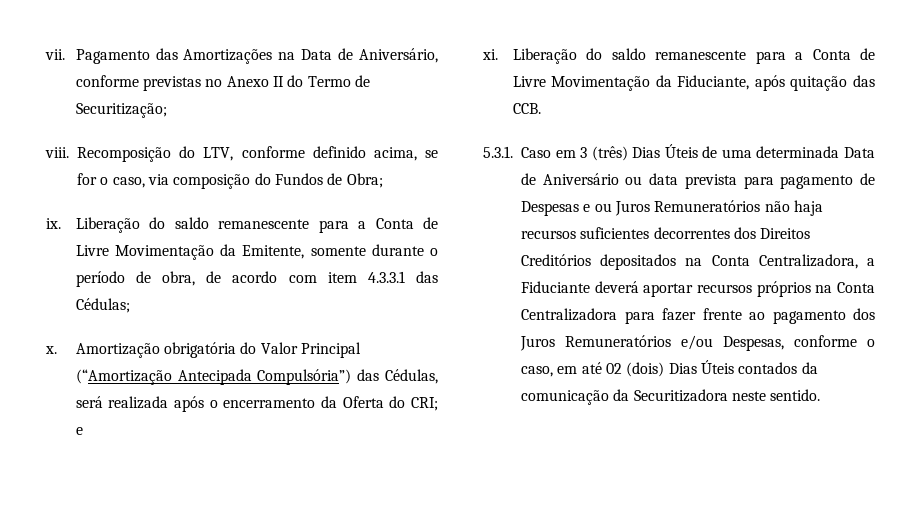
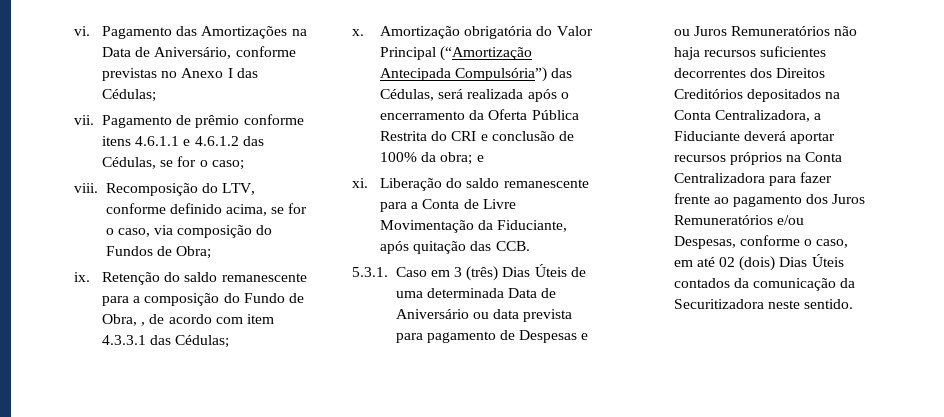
- vii.
+ vi.
- Pagamento das Amortizações na Data de Aniversário, conforme previstas no Anexo II do Termo de Securitização;
+ Pagamento das Amortizações na Data de Aniversário, conforme previstas no Anexo I das Cédulas;
+ vii. Pagamento de prêmio conforme itens 4.6.1.1 e 4.6.1.2 das Cédulas, se for o caso;
- Liberação do saldo remanescente para a Conta de Livre Movimentação da Emitente, somente durante o período de obra, de acordo com item 4.3.3.1 das Cédulas;
+ Retenção do saldo remanescente para a composição do Fundo de Obra, , de acordo com item 4.3.3.1 das Cédulas;
- Amortização obrigatória do Valor Principal (“Amortização Antecipada Compulsória”) das Cédulas, será realizada após o encerramento da Oferta do CRI; e
+ Amortização obrigatória do Valor Principal (“Amortização Antecipada Compulsória”) das Cédulas, será realizada após o encerramento da Oferta Pública Restrita do CRI e conclusão de 100% da obra; e

